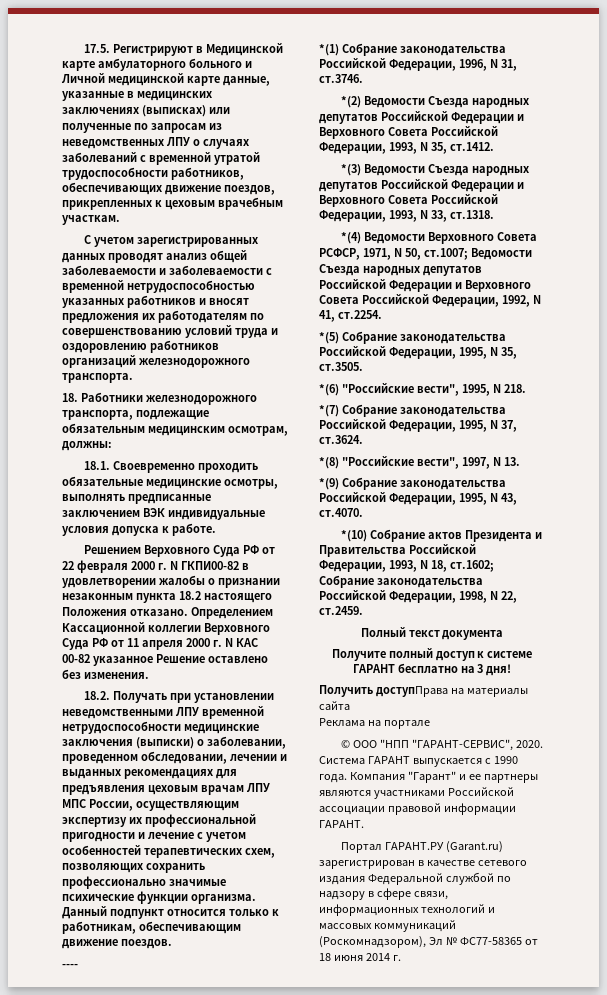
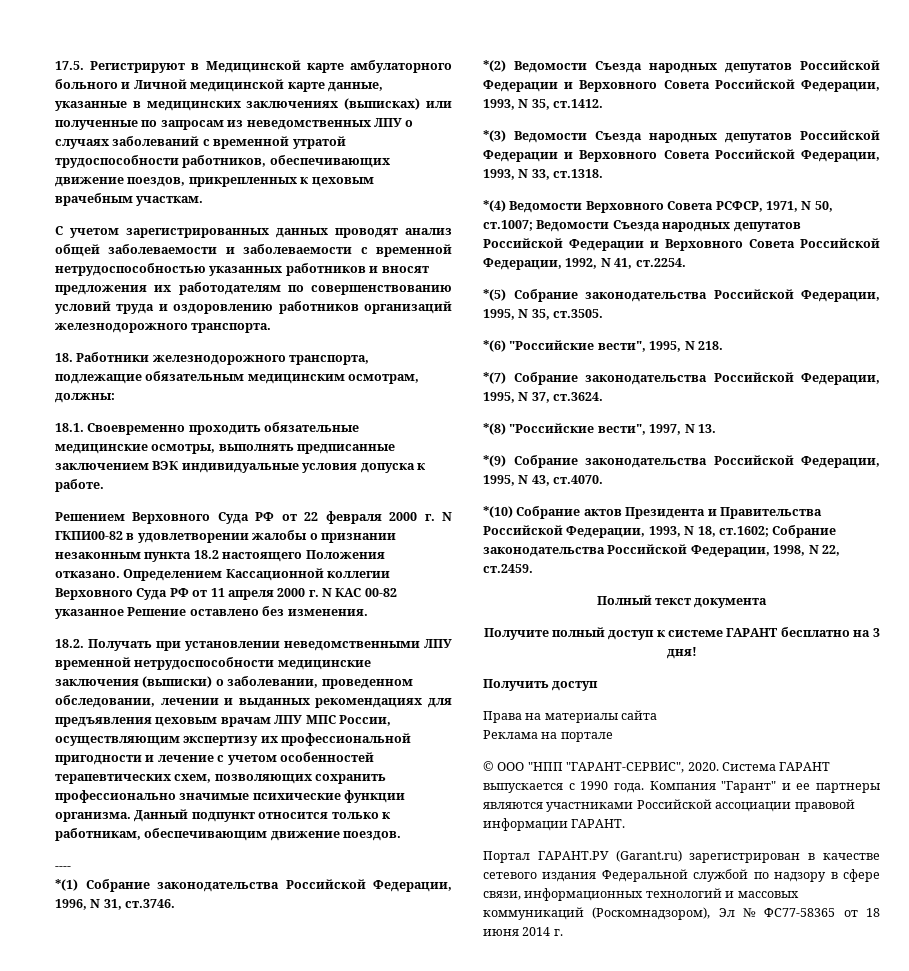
- Получить доступПрава на материалы сайта
+ Получить доступ
+ Права на материалы сайта

